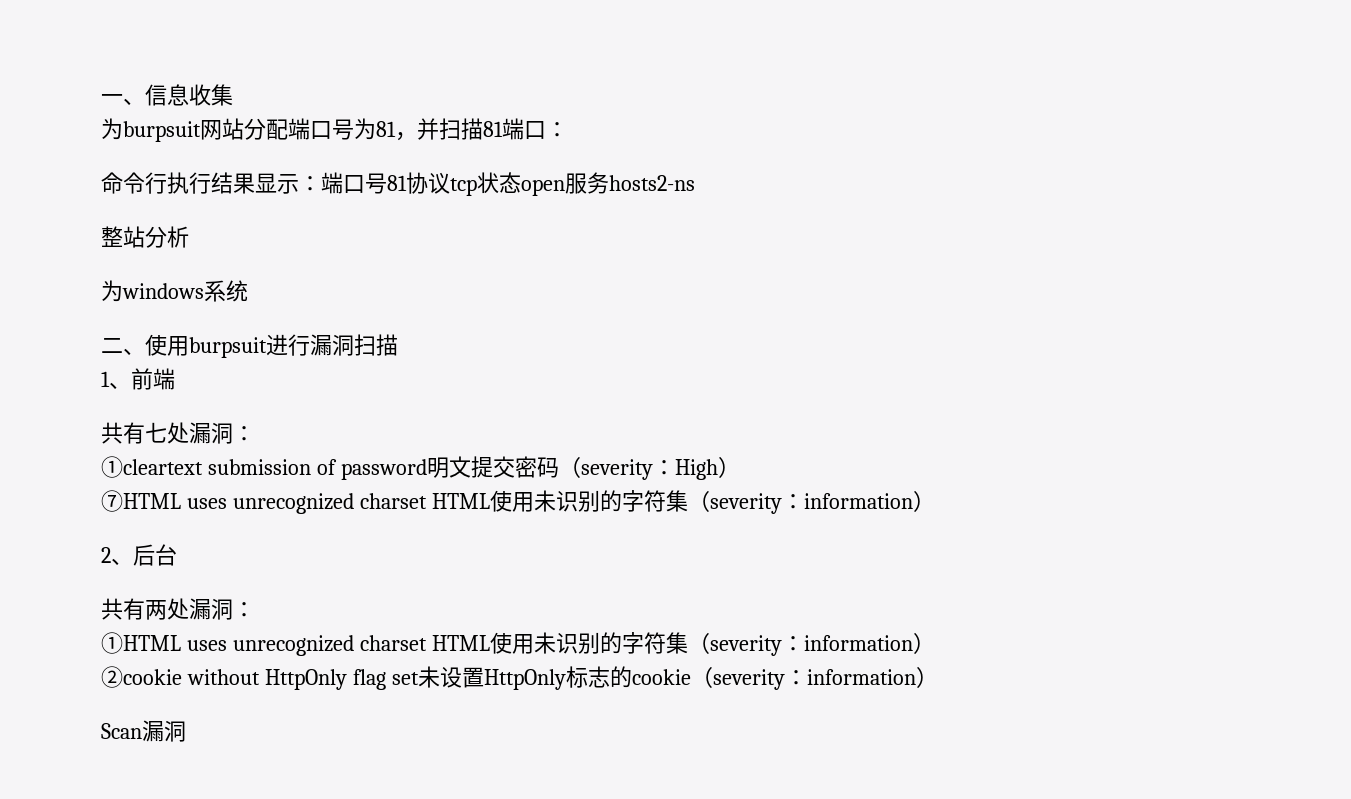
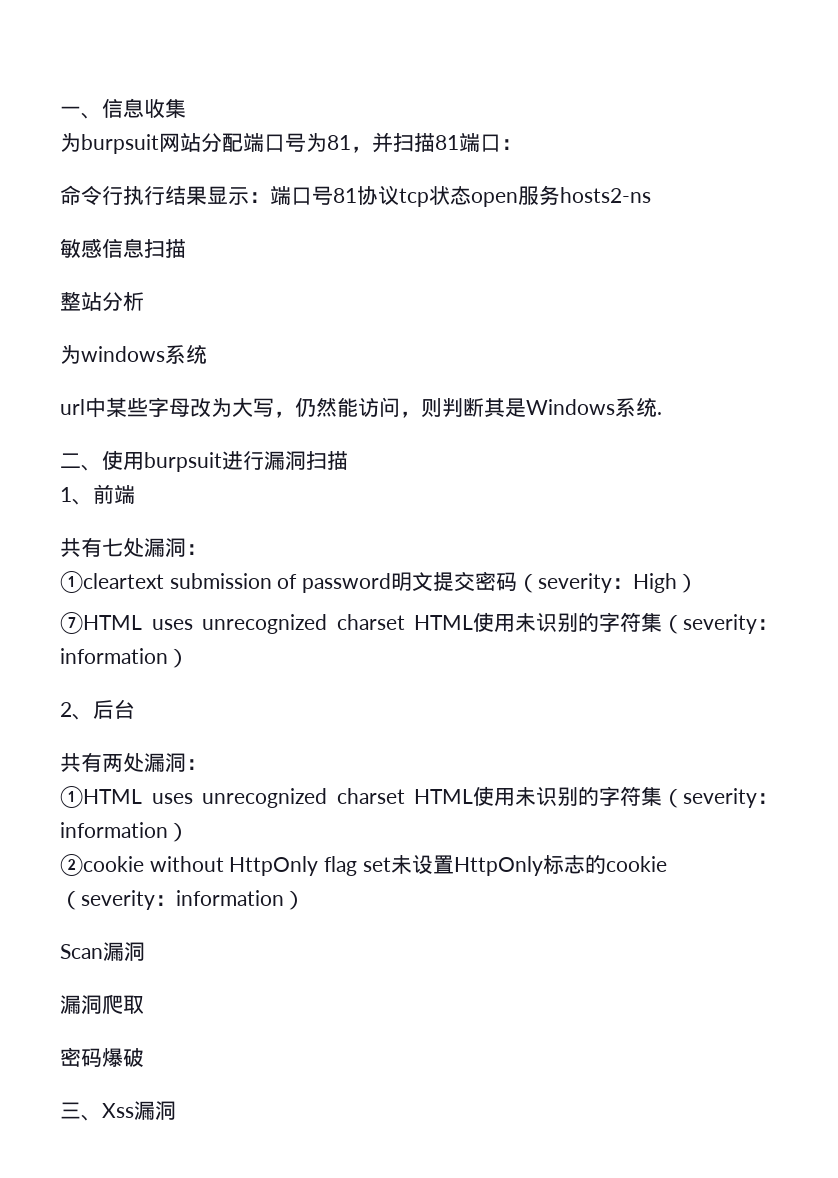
+ 敏感信息扫描
+ url中某些字母改为大写，仍然能访问，则判断其是Windows系统.
+ 漏洞爬取
+ 密码爆破
+ 三、Xss漏洞

